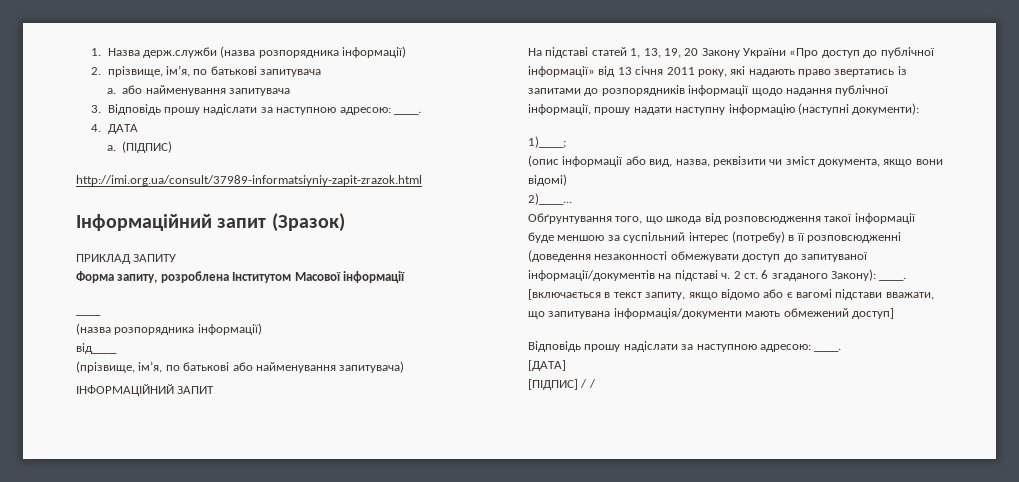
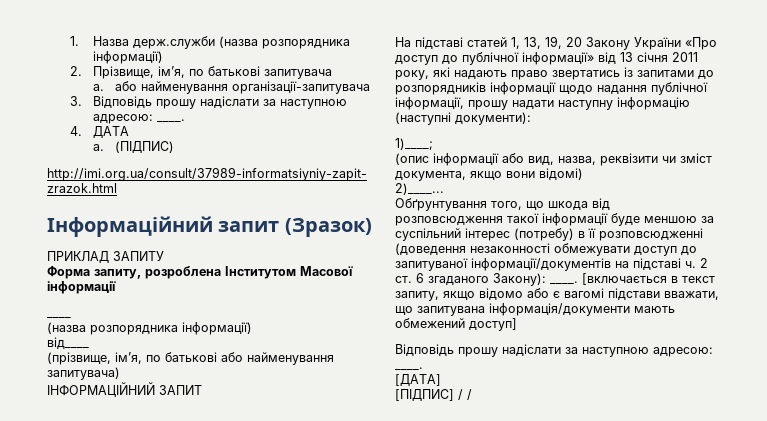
- 2. прізвище, ім’я, по батькові запитувача
+ 2. Прізвище, ім’я, по батькові запитувача
- a. або найменування запитувача
+ a. або найменування організації-запитувача

